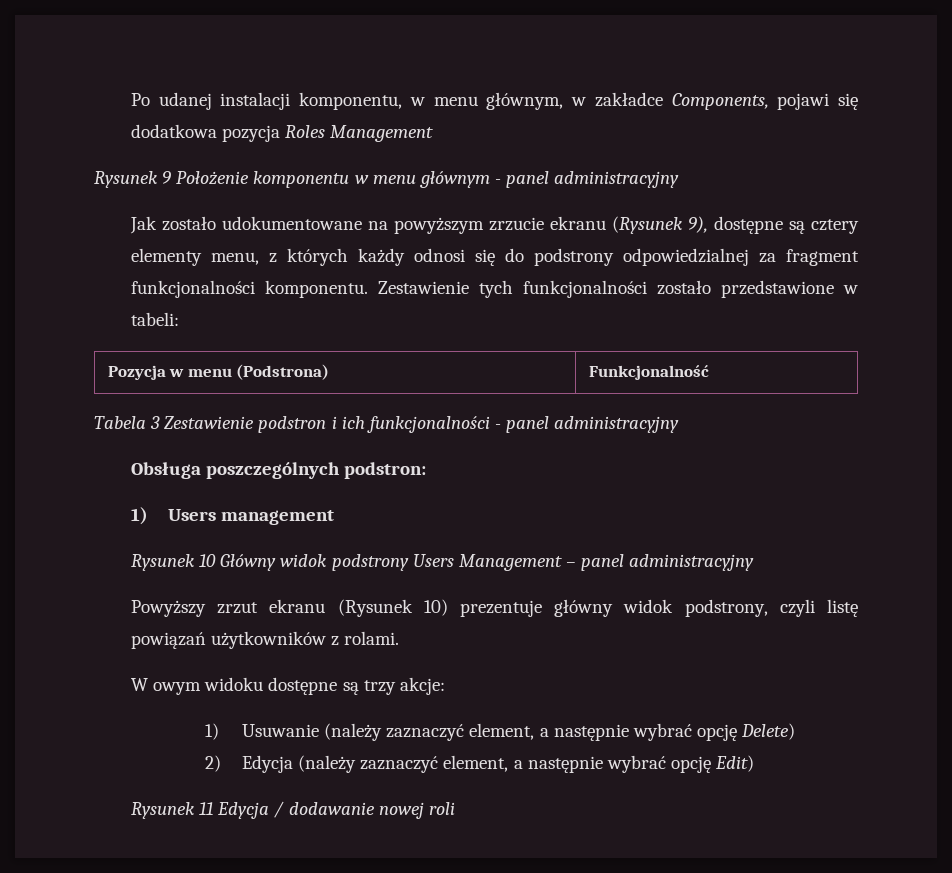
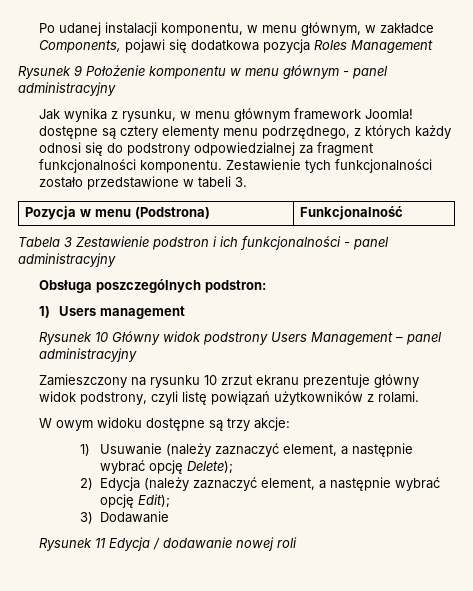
- Jak zostało udokumentowane na powyższym zrzucie ekranu (Rysunek 9), dostępne są cztery elementy menu, z których każdy odnosi się do podstrony odpowiedzialnej za fragment funkcjonalności komponentu.
+ Jak wynika z rysunku, w menu głównym framework Joomla! dostępne są cztery elementy menu podrzędnego, z których każdy odnosi się do podstrony odpowiedzialnej za fragment funkcjonalności komponentu.
- Zestawienie tych funkcjonalności zostało przedstawione w tabeli:
+ Zestawienie tych funkcjonalności zostało przedstawione w tabeli 3.
- Powyższy zrzut ekranu (Rysunek 10) prezentuje główny widok podstrony, czyli listę powiązań użytkowników z rolami.
+ Zamieszczony na rysunku 10 zrzut ekranu prezentuje główny widok podstrony, czyli listę powiązań użytkowników z rolami.
- 1) Usuwanie (należy zaznaczyć element, a następnie wybrać opcję Delete)
+ 1) Usuwanie (należy zaznaczyć element, a następnie wybrać opcję Delete);
- 2) Edycja (należy zaznaczyć element, a następnie wybrać opcję Edit)
+ 2) Edycja (należy zaznaczyć element, a następnie wybrać opcję Edit);
+ 3) Dodawanie

